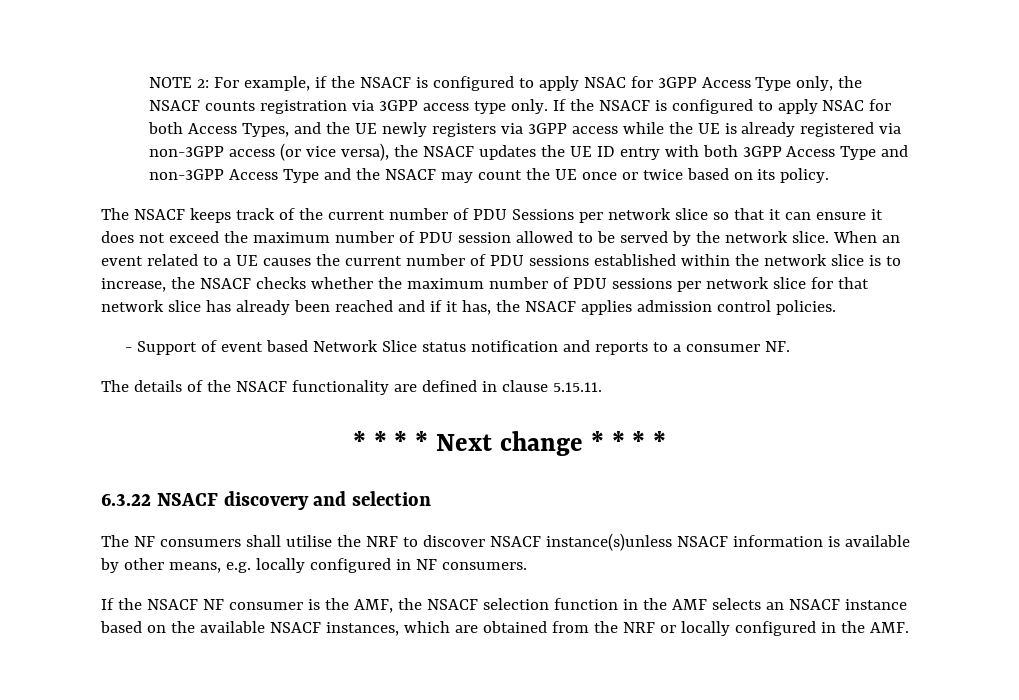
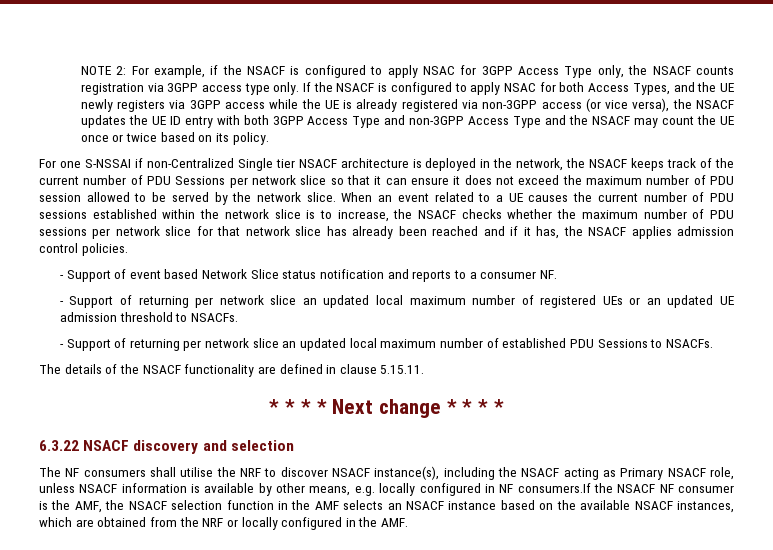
- The NSACF keeps track of the current number of PDU Sessions per network slice so that it can ensure it does not exceed the maximum number of PDU session allowed to be served by the network slice.
+ For one S-NSSAI if non-Centralized Single tier NSACF architecture is deployed in the network, the NSACF keeps track of the current number of PDU Sessions per network slice so that it can ensure it does not exceed the maximum number of PDU session allowed to be served by the network slice.
+ - Support of returning per network slice an updated local maximum number of registered UEs or an updated UE admission threshold to NSACFs.
+ - Support of returning per network slice an updated local maximum number of established PDU Sessions to NSACFs.
- The NF consumers shall utilise the NRF to discover NSACF instance(s)unless NSACF information is available by other means, e.g. locally configured in NF consumers.
- If the NSACF NF consumer is the AMF, the NSACF selection function in the AMF selects an NSACF instance based on the available NSACF instances, which are obtained from the NRF or locally configured in the AMF.
+ The NF consumers shall utilise the NRF to discover NSACF instance(s), including the NSACF acting as Primary NSACF role, unless NSACF information is available by other means, e.g. locally configured in NF consumers.If the NSACF NF consumer is the AMF, the NSACF selection function in the AMF selects an NSACF instance based on the available NSACF instances, which are obtained from the NRF or locally configured in the AMF.

